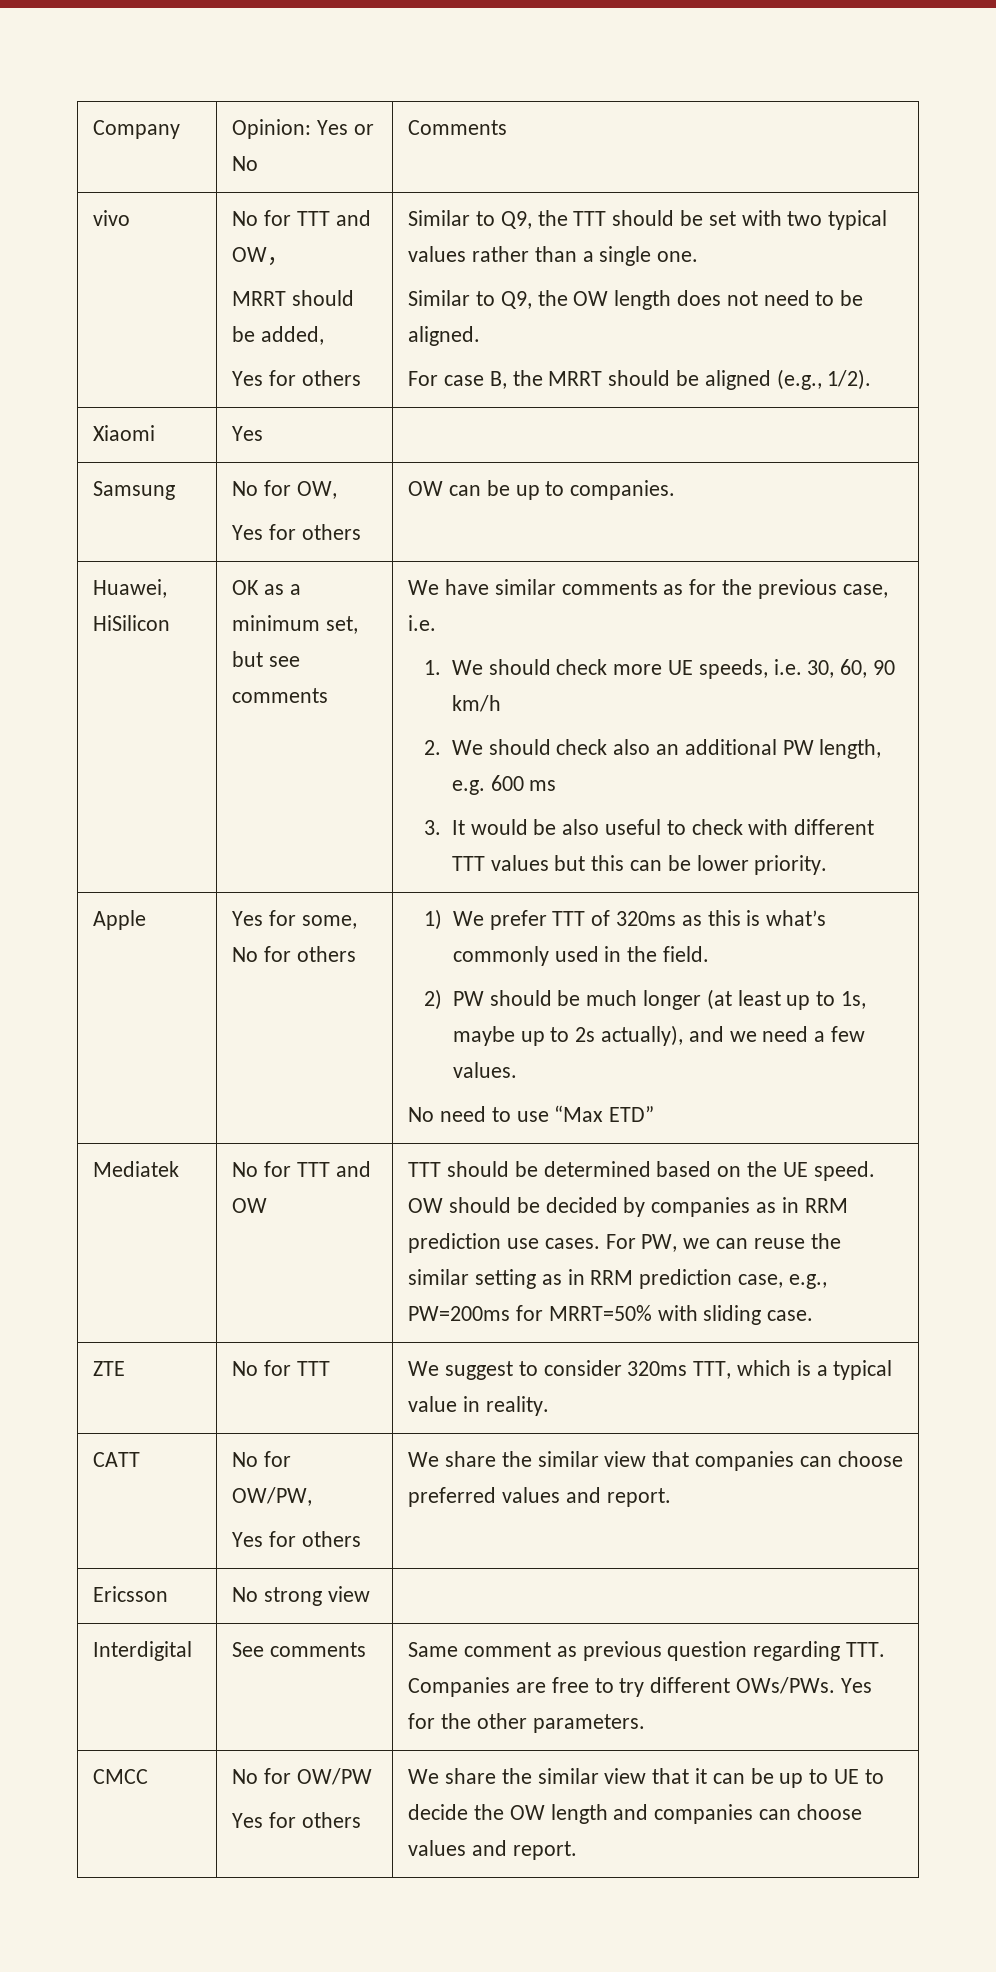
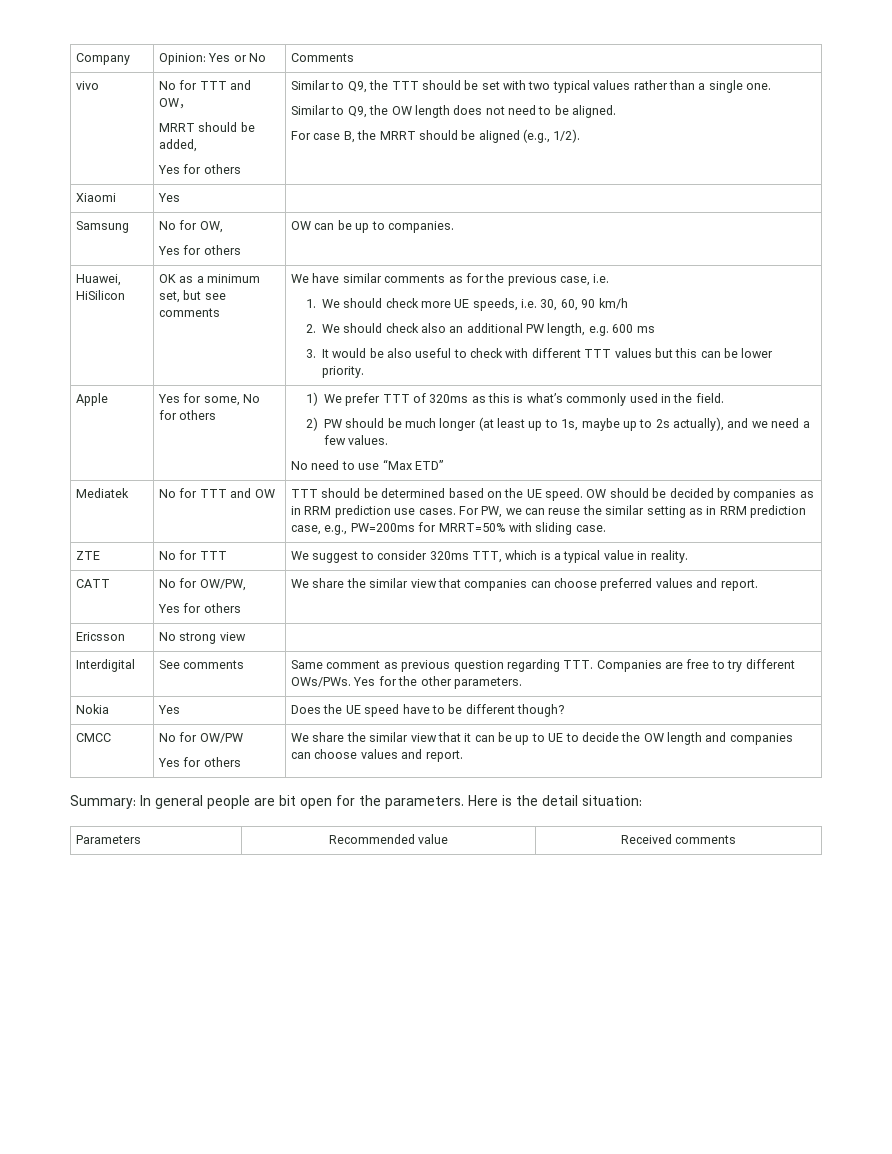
+ Nokia | Yes | Does the UE speed have to be different though?
+ Summary: In general people are bit open for the parameters. Here is the detail situation:
+ Parameters | Recommended value | Received comments

